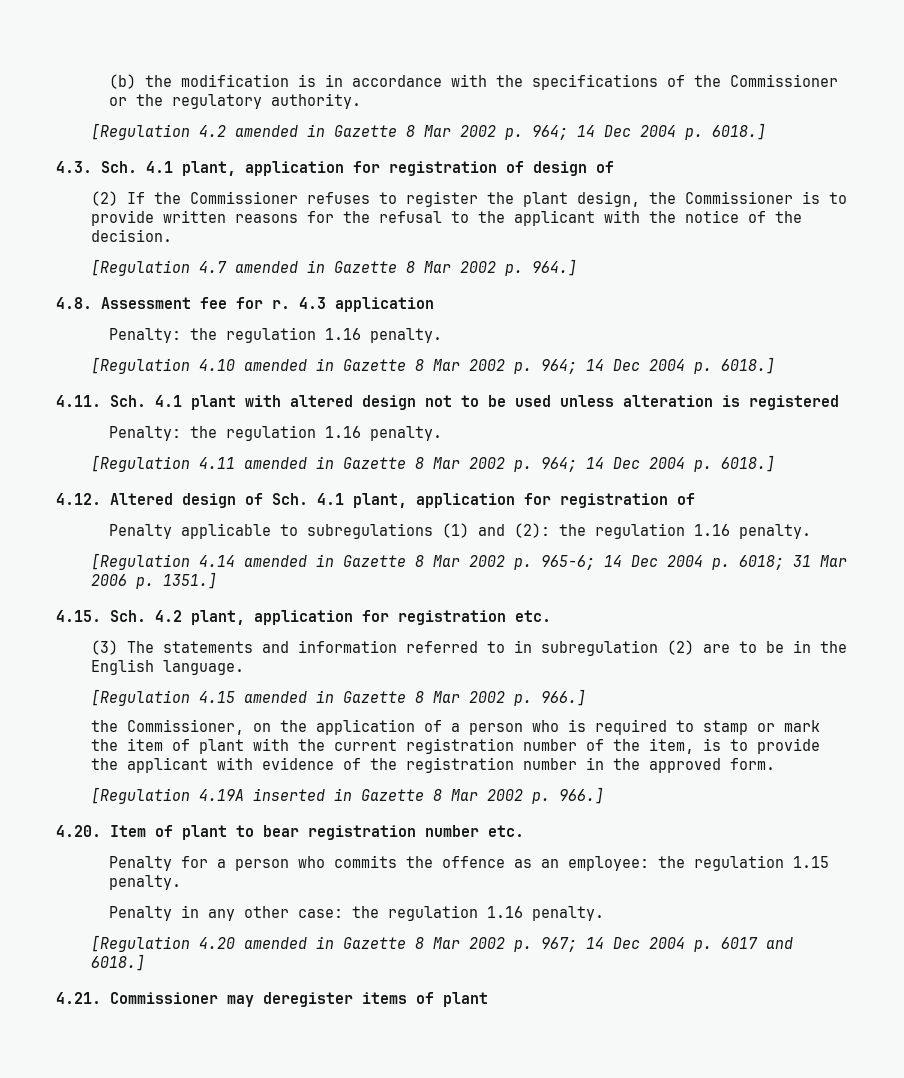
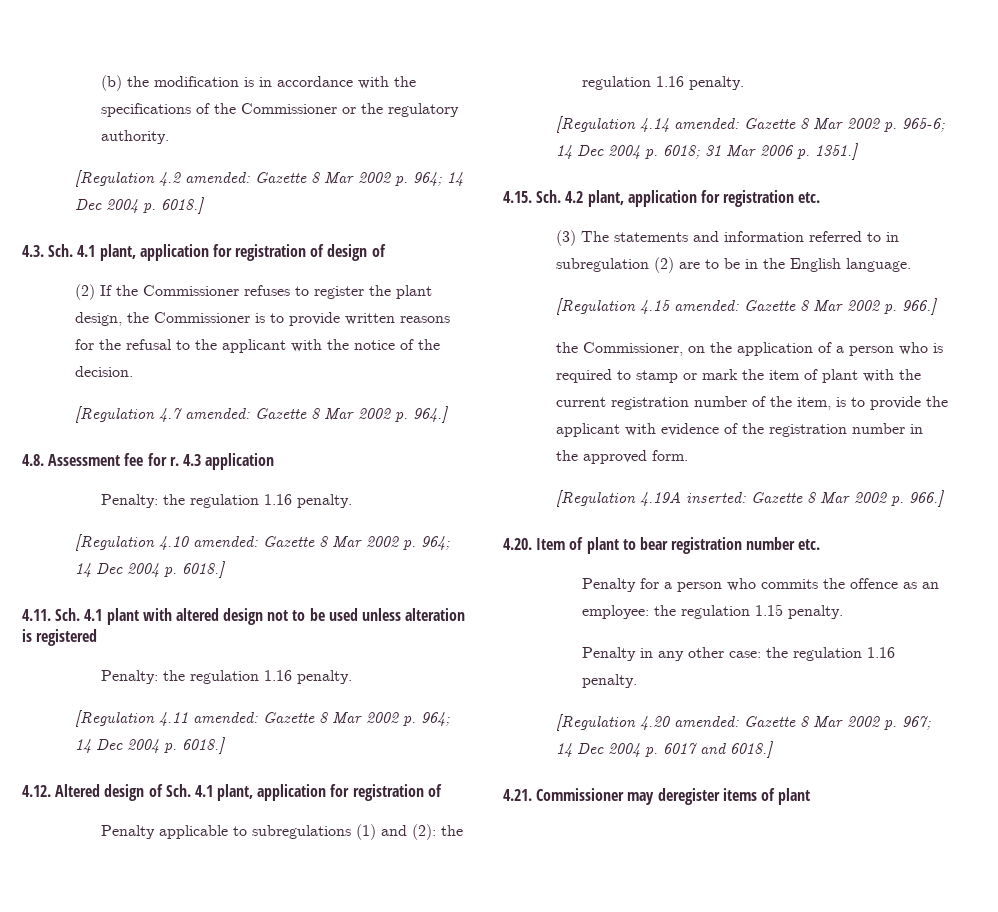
- [Regulation 4.2 amended in Gazette 8 Mar 2002 p. 964; 14 Dec 2004 p. 6018.]
+ [Regulation 4.2 amended: Gazette 8 Mar 2002 p. 964; 14 Dec 2004 p. 6018.]
- [Regulation 4.7 amended in Gazette 8 Mar 2002 p. 964.]
+ [Regulation 4.7 amended: Gazette 8 Mar 2002 p. 964.]
- [Regulation 4.10 amended in Gazette 8 Mar 2002 p. 964; 14 Dec 2004 p. 6018.]
+ [Regulation 4.10 amended: Gazette 8 Mar 2002 p. 964; 14 Dec 2004 p. 6018.]
- [Regulation 4.11 amended in Gazette 8 Mar 2002 p. 964; 14 Dec 2004 p. 6018.]
+ [Regulation 4.11 amended: Gazette 8 Mar 2002 p. 964; 14 Dec 2004 p. 6018.]
- [Regulation 4.14 amended in Gazette 8 Mar 2002 p. 965-6; 14 Dec 2004 p. 6018; 31 Mar 2006 p. 1351.]
+ [Regulation 4.14 amended: Gazette 8 Mar 2002 p. 965-6; 14 Dec 2004 p. 6018; 31 Mar 2006 p. 1351.]
- [Regulation 4.15 amended in Gazette 8 Mar 2002 p. 966.]
+ [Regulation 4.15 amended: Gazette 8 Mar 2002 p. 966.]
- [Regulation 4.19A inserted in Gazette 8 Mar 2002 p. 966.]
+ [Regulation 4.19A inserted: Gazette 8 Mar 2002 p. 966.]
- [Regulation 4.20 amended in Gazette 8 Mar 2002 p. 967; 14 Dec 2004 p. 6017 and 6018.]
+ [Regulation 4.20 amended: Gazette 8 Mar 2002 p. 967; 14 Dec 2004 p. 6017 and 6018.]

